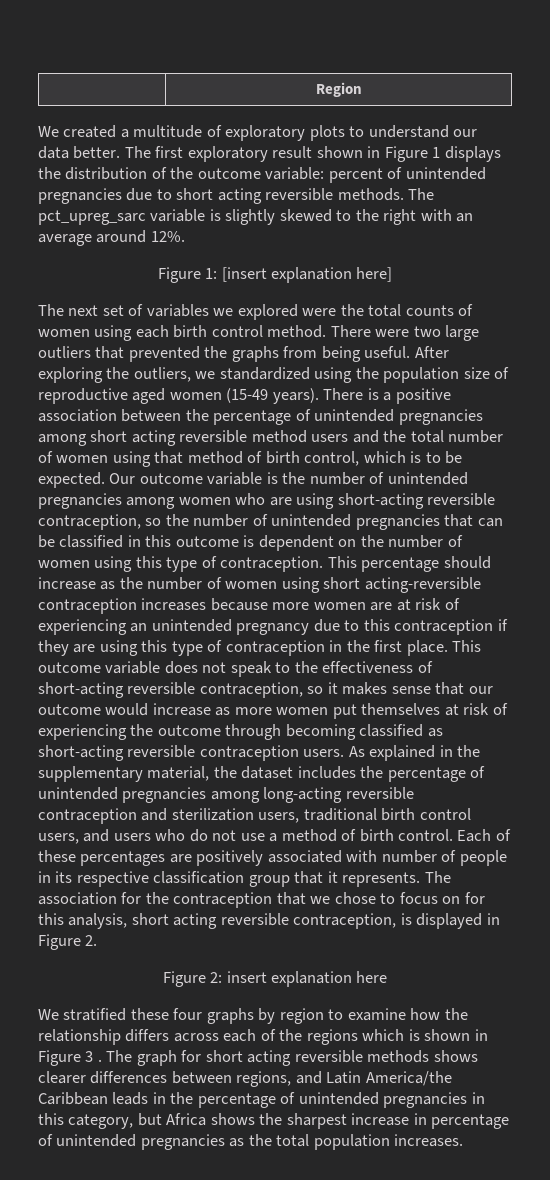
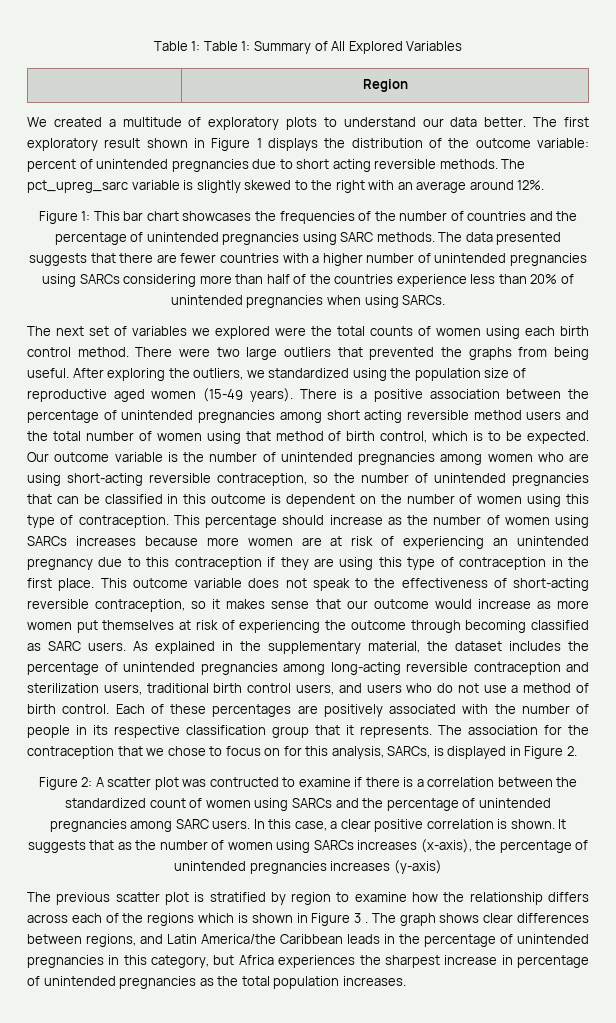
+ Table 1: Table 1: Summary of All Explored Variables
- Figure 1: [insert explanation here]
+ Figure 1: This bar chart showcases the frequencies of the number of countries and the percentage of unintended pregnancies using SARC methods. The data presented suggests that there are fewer countries with a higher number of unintended pregnancies using SARCs considering more than half of the countries experience less than 20% of unintended pregnancies when using SARCs.
- This percentage should increase as the number of women using short acting-reversible contraception increases because more women are at risk of experiencing an unintended pregnancy due to this contraception if they are using this type of contraception in the first place.
+ This percentage should increase as the number of women using SARCs increases because more women are at risk of experiencing an unintended pregnancy due to this contraception if they are using this type of contraception in the first place.
- This outcome variable does not speak to the effectiveness of short-acting reversible contraception, so it makes sense that our outcome would increase as more women put themselves at risk of experiencing the outcome through becoming classified as short-acting reversible contraception users.
+ This outcome variable does not speak to the effectiveness of short-acting reversible contraception, so it makes sense that our outcome would increase as more women put themselves at risk of experiencing the outcome through becoming classified as SARC users.
- Each of these percentages are positively associated with number of people in its respective classification group that it represents.
+ Each of these percentages are positively associated with the number of people in its respective classification group that it represents.
- The association for the contraception that we chose to focus on for this analysis, short acting reversible contraception, is displayed in Figure 2.
+ The association for the contraception that we chose to focus on for this analysis, SARCs, is displayed in Figure 2.
- Figure 2: insert explanation here
- We stratified these four graphs by region to examine how the relationship differs across each of the regions which is shown in Figure 3 .
+ Figure 2: A scatter plot was contructed to examine if there is a correlation between the standardized count of women using SARCs and the percentage of unintended pregnancies among SARC users. In this case, a clear positive correlation is shown. It suggests that as the number of women using SARCs increases (x-axis), the percentage of unintended pregnancies increases (y-axis)
+ The previous scatter plot is stratified by region to examine how the relationship differs across each of the regions which is shown in Figure 3 .
- The graph for short acting reversible methods shows clearer differences between regions, and Latin America/the Caribbean leads in the percentage of unintended pregnancies in this category, but Africa shows the sharpest increase in percentage of unintended pregnancies as the total population increases.
+ The graph shows clear differences between regions, and Latin America/the Caribbean leads in the percentage of unintended pregnancies in this category, but Africa experiences the sharpest increase in percentage of unintended pregnancies as the total population increases.

